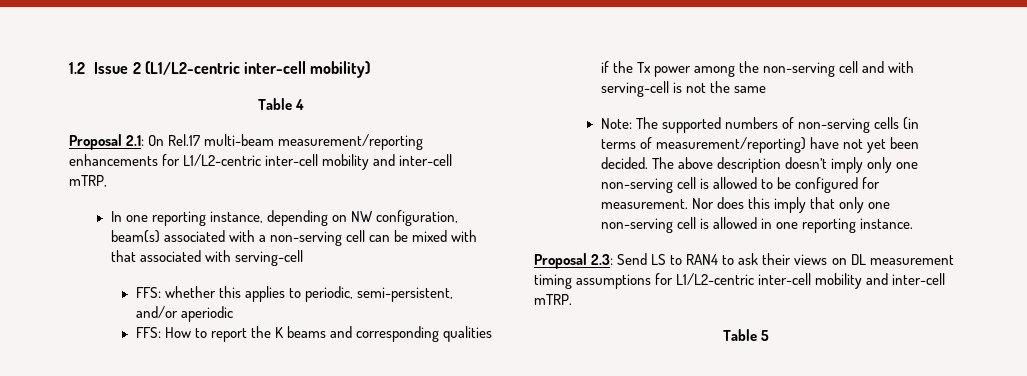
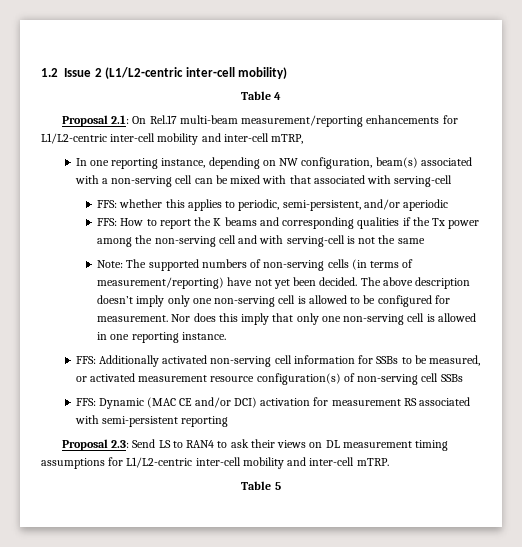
+ FFS: Additionally activated non-serving cell information for SSBs to be measured, or activated measurement resource configuration(s) of non-serving cell SSBs
+ FFS: Dynamic (MAC CE and/or DCI) activation for measurement RS associated with semi-persistent reporting

